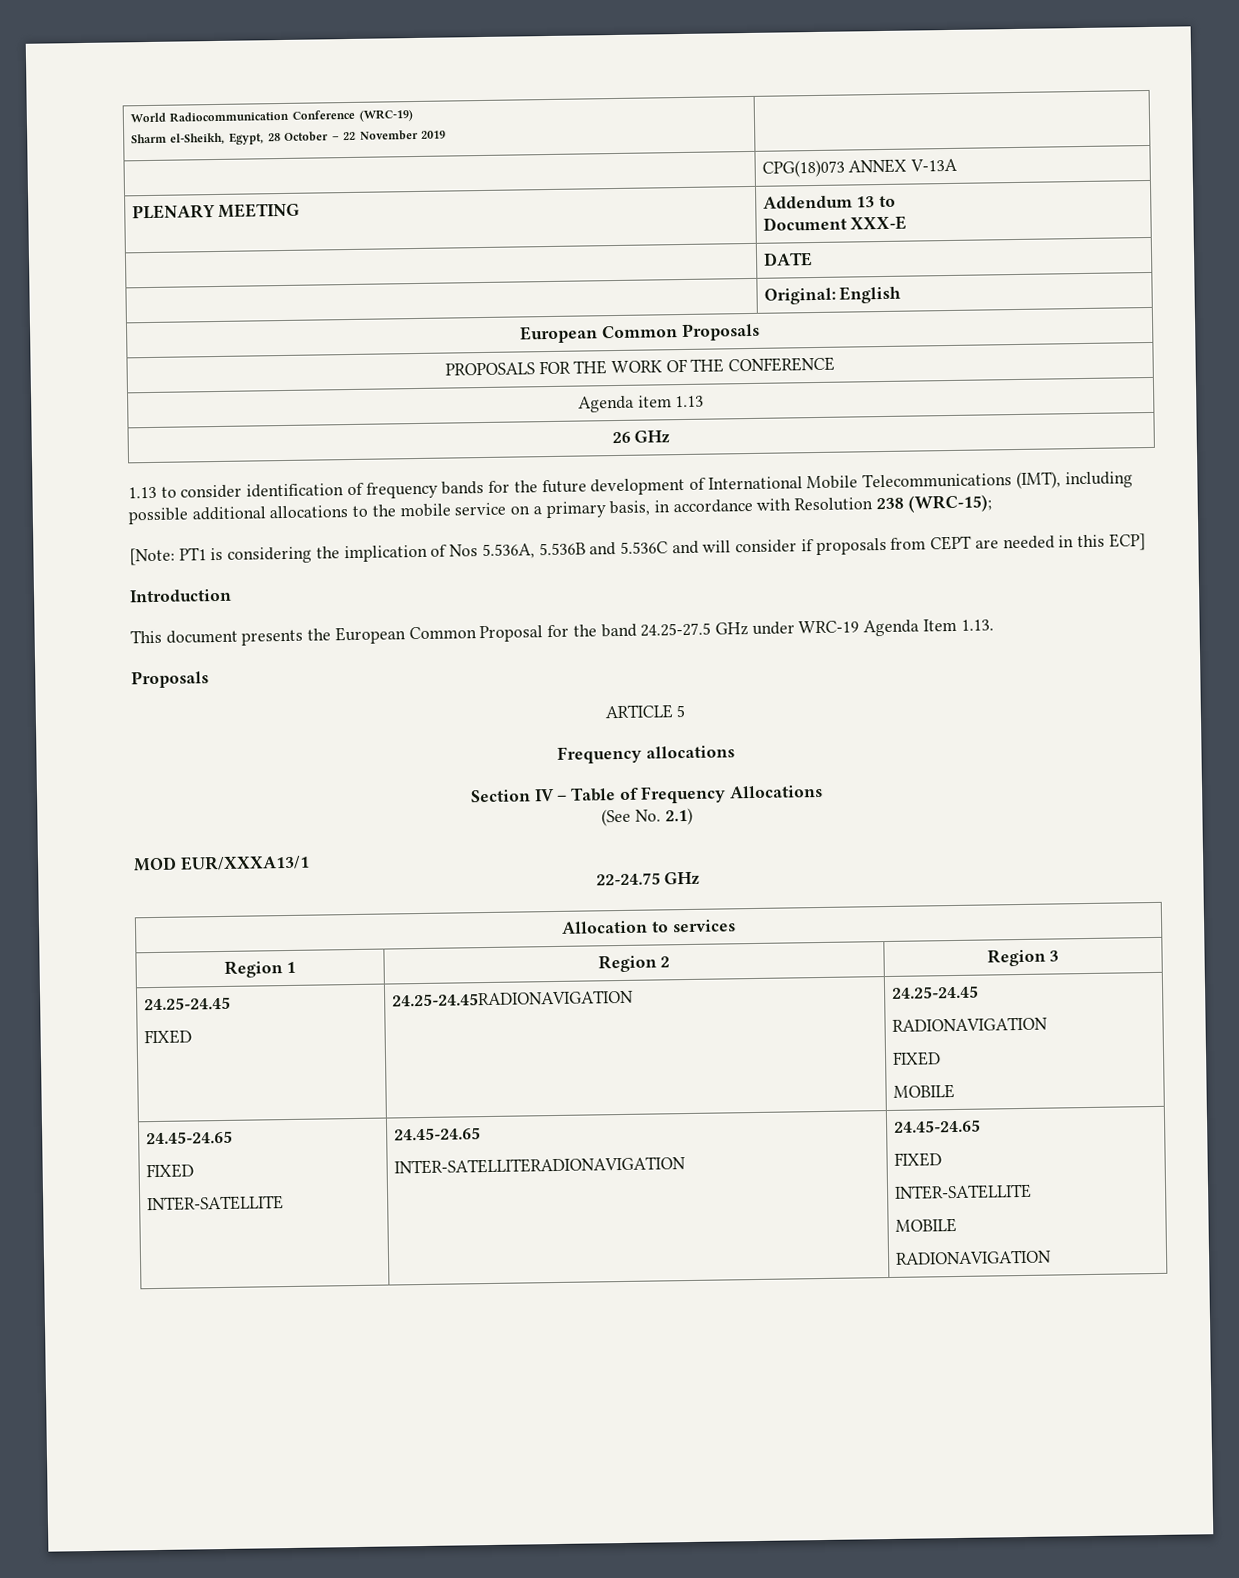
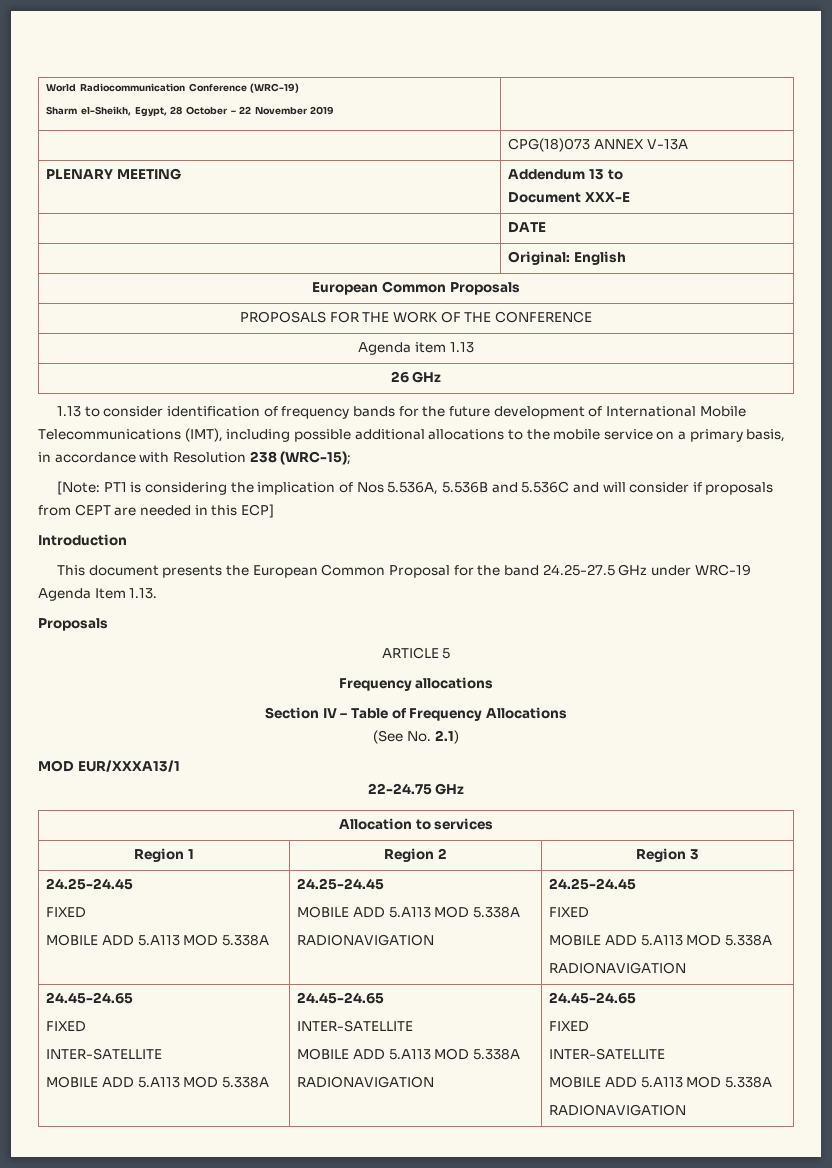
  Region 1 | Region 2 | Region 3
  24.25-24.45
- FIXED | 24.25-24.45RADIONAVIGATION | 24.25-24.45
+ FIXED
+ MOBILE ADD 5.A113 MOD 5.338A | 24.25-24.45
+ MOBILE ADD 5.A113 MOD 5.338A
+ RADIONAVIGATION | 24.25-24.45
+ FIXED
+ MOBILE ADD 5.A113 MOD 5.338A
  RADIONAVIGATION
- FIXED
- MOBILE
  24.45-24.65
  FIXED
- INTER-SATELLITE | 24.45-24.65
- INTER-SATELLITERADIONAVIGATION | 24.45-24.65
+ INTER-SATELLITE
+ MOBILE ADD 5.A113 MOD 5.338A | 24.45-24.65
+ INTER-SATELLITE
+ MOBILE ADD 5.A113 MOD 5.338A
+ RADIONAVIGATION | 24.45-24.65
  FIXED
  INTER-SATELLITE
- MOBILE
+ MOBILE ADD 5.A113 MOD 5.338A

